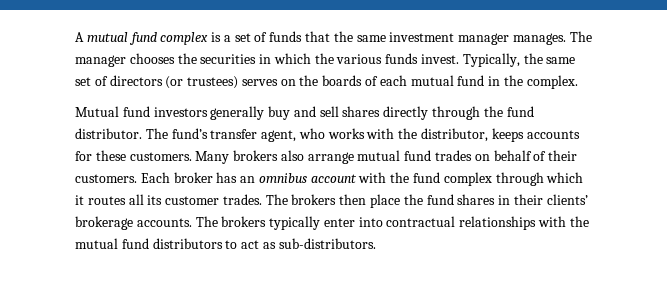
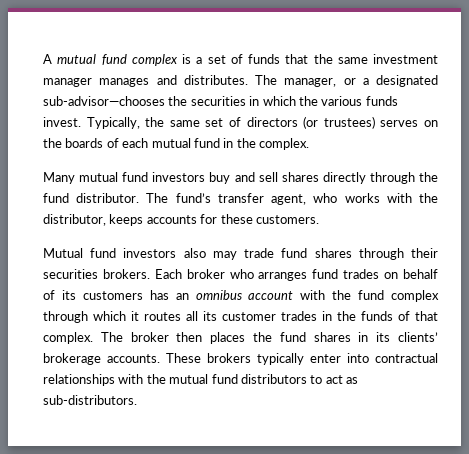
- A mutual fund complex is a set of funds that the same investment manager manages. The manager chooses the securities in which the various funds invest.
+ A mutual fund complex is a set of funds that the same investment manager manages and distributes. The manager, or a designated sub-advisor—chooses the securities in which the various funds invest.
- Mutual fund investors generally buy and sell shares directly through the fund distributor.
+ Many mutual fund investors buy and sell shares directly through the fund distributor.
- The fund’s transfer agent, who works with the distributor, keeps accounts for these customers. Many brokers also arrange mutual fund trades on behalf of their customers. Each broker has an omnibus account with the fund complex through which it routes all its customer trades. The brokers then place the fund shares in their clients’ brokerage accounts.
+ The fund’s transfer agent, who works with the distributor, keeps accounts for these customers.
+ Mutual fund investors also may trade fund shares through their securities brokers. Each broker who arranges fund trades on behalf of its customers has an omnibus account with the fund complex through which it routes all its customer trades in the funds of that complex. The broker then places the fund shares in its clients’ brokerage accounts.
- The brokers typically enter into contractual relationships with the mutual fund distributors to act as sub-distributors.
+ These brokers typically enter into contractual relationships with the mutual fund distributors to act as sub-distributors.

